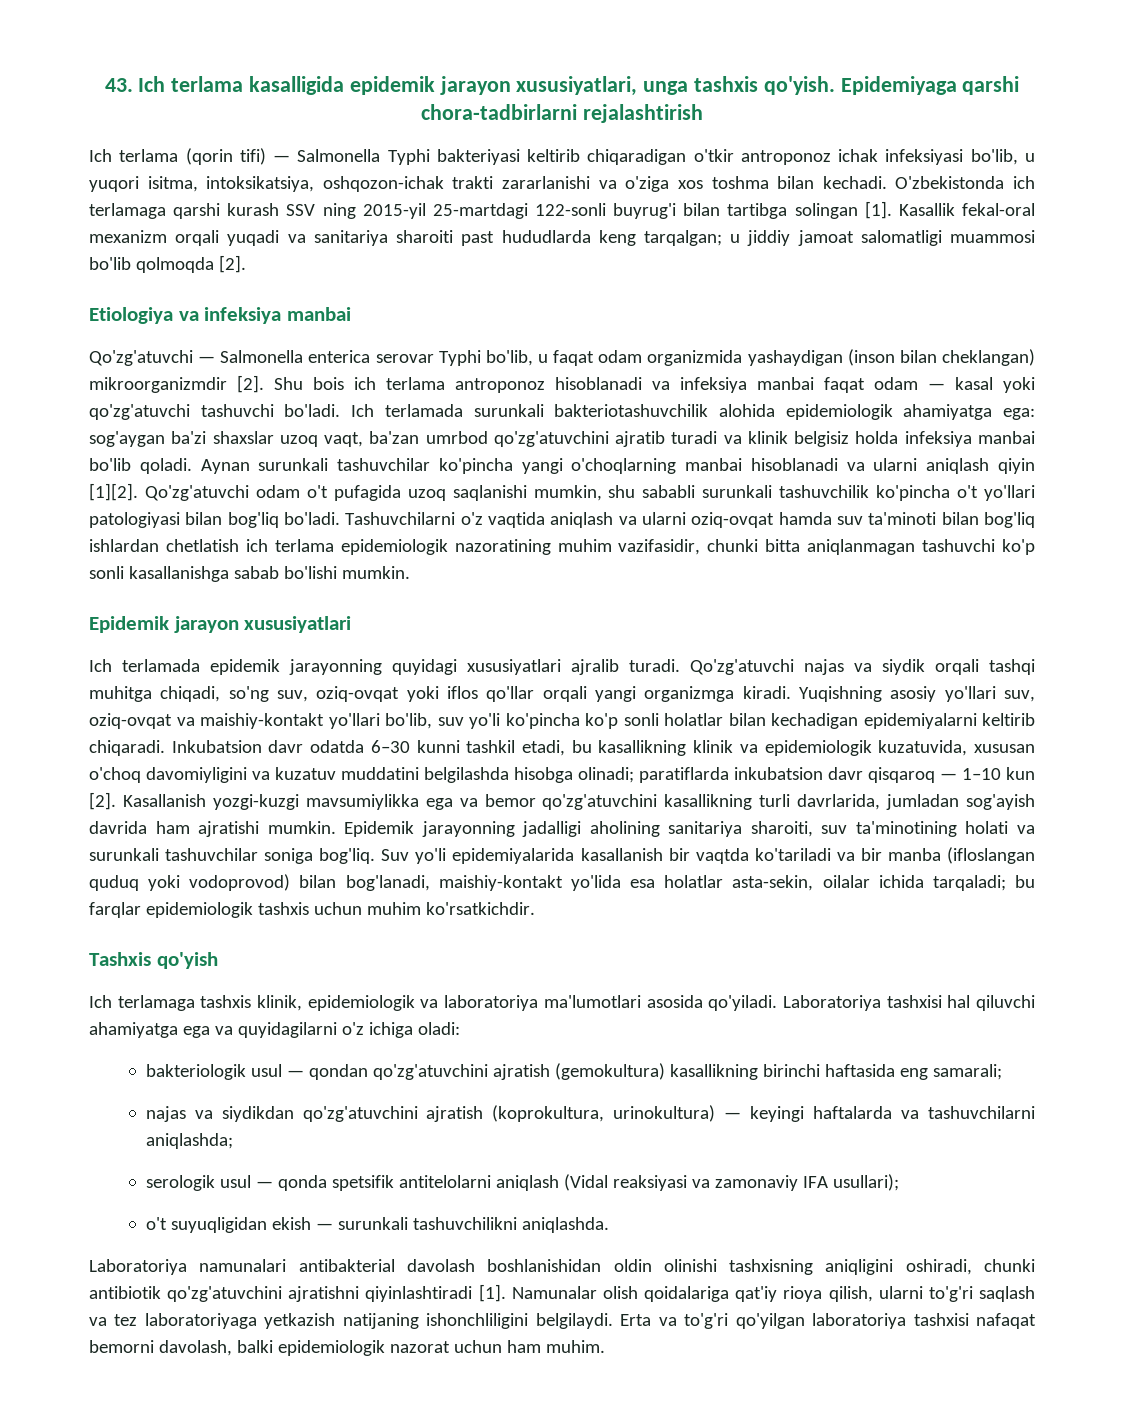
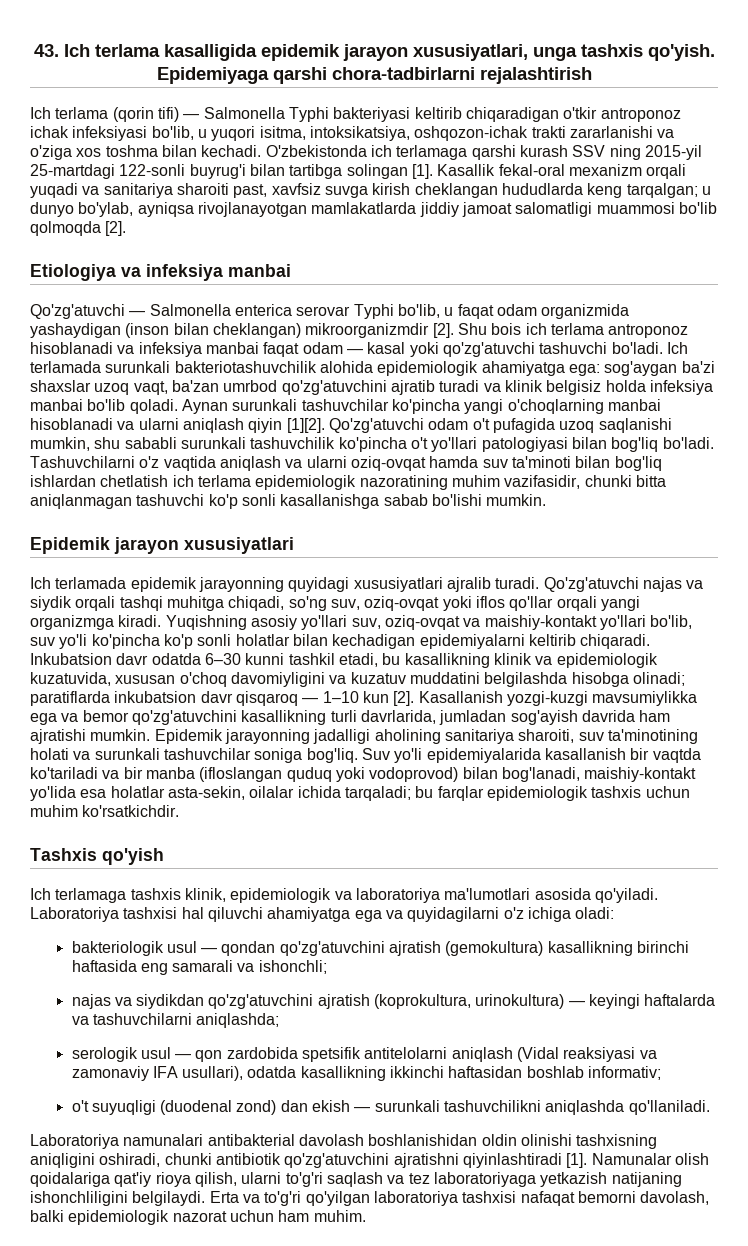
- Kasallik fekal-oral mexanizm orqali yuqadi va sanitariya sharoiti past hududlarda keng tarqalgan; u jiddiy jamoat salomatligi muammosi bo'lib qolmoqda [2].
+ Kasallik fekal-oral mexanizm orqali yuqadi va sanitariya sharoiti past, xavfsiz suvga kirish cheklangan hududlarda keng tarqalgan; u dunyo bo'ylab, ayniqsa rivojlanayotgan mamlakatlarda jiddiy jamoat salomatligi muammosi bo'lib qolmoqda [2].
- bakteriologik usul — qondan qo'zg'atuvchini ajratish (gemokultura) kasallikning birinchi haftasida eng samarali;
+ bakteriologik usul — qondan qo'zg'atuvchini ajratish (gemokultura) kasallikning birinchi haftasida eng samarali va ishonchli;
- serologik usul — qonda spetsifik antitelolarni aniqlash (Vidal reaksiyasi va zamonaviy IFA usullari);
- o't suyuqligidan ekish — surunkali tashuvchilikni aniqlashda.
+ serologik usul — qon zardobida spetsifik antitelolarni aniqlash (Vidal reaksiyasi va zamonaviy IFA usullari), odatda kasallikning ikkinchi haftasidan boshlab informativ;
+ o't suyuqligi (duodenal zond) dan ekish — surunkali tashuvchilikni aniqlashda qo'llaniladi.

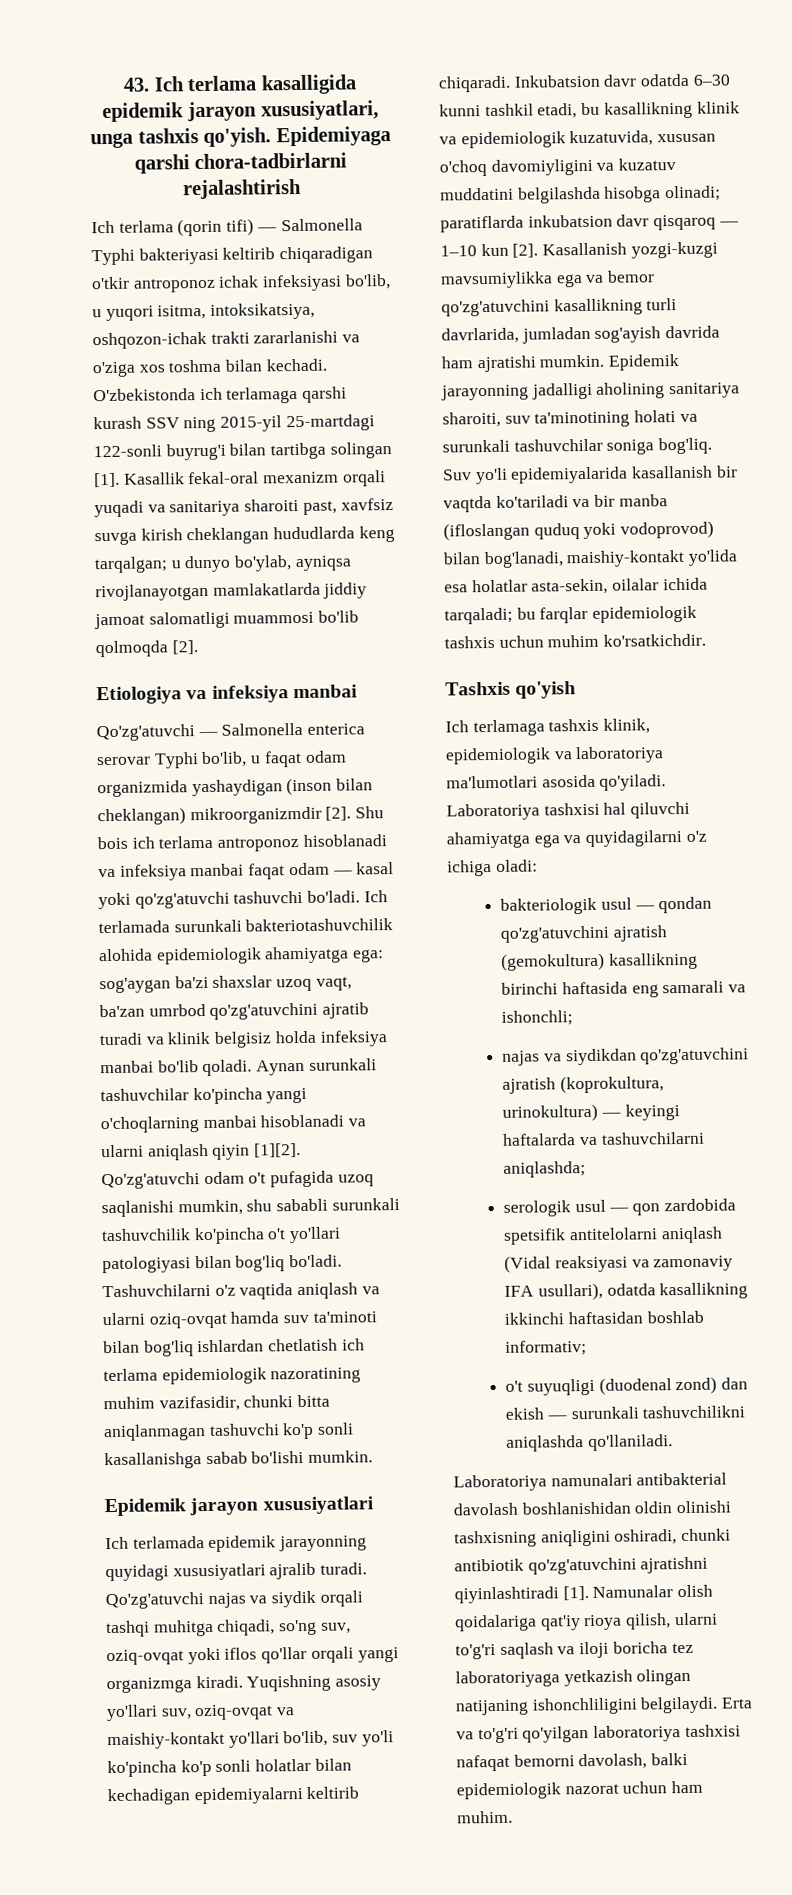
- Namunalar olish qoidalariga qat'iy rioya qilish, ularni to'g'ri saqlash va tez laboratoriyaga yetkazish natijaning ishonchliligini belgilaydi.
+ Namunalar olish qoidalariga qat'iy rioya qilish, ularni to'g'ri saqlash va iloji boricha tez laboratoriyaga yetkazish olingan natijaning ishonchliligini belgilaydi.

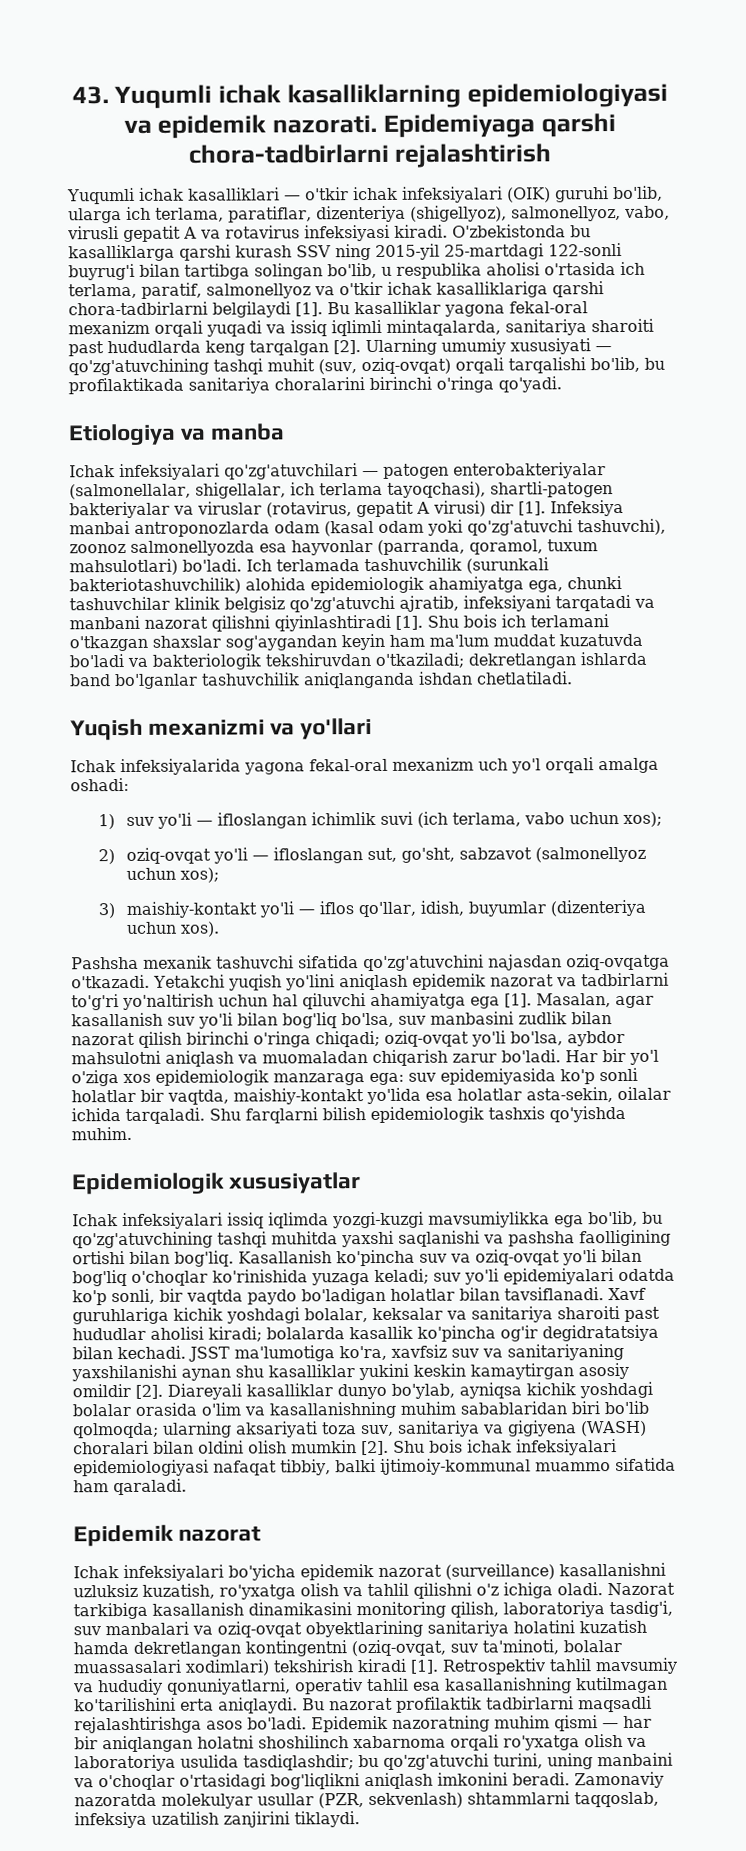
- 43. Ich terlama kasalligida epidemik jarayon xususiyatlari, unga tashxis qo'yish. Epidemiyaga qarshi chora-tadbirlarni rejalashtirish
- Ich terlama (qorin tifi) — Salmonella Typhi bakteriyasi keltirib chiqaradigan o'tkir antroponoz ichak infeksiyasi bo'lib, u yuqori isitma, intoksikatsiya, oshqozon-ichak trakti zararlanishi va o'ziga xos toshma bilan kechadi. O'zbekistonda ich terlamaga qarshi kurash SSV ning 2015-yil 25-martdagi 122-sonli buyrug'i bilan tartibga solingan [1]. Kasallik fekal-oral mexanizm orqali yuqadi va sanitariya sharoiti past, xavfsiz suvga kirish cheklangan hududlarda keng tarqalgan; u dunyo bo'ylab, ayniqsa rivojlanayotgan mamlakatlarda jiddiy jamoat salomatligi muammosi bo'lib qolmoqda [2].
- Etiologiya va infeksiya manbai
- Qo'zg'atuvchi — Salmonella enterica serovar Typhi bo'lib, u faqat odam organizmida yashaydigan (inson bilan cheklangan) mikroorganizmdir [2]. Shu bois ich terlama antroponoz hisoblanadi va infeksiya manbai faqat odam — kasal yoki qo'zg'atuvchi tashuvchi bo'ladi. Ich terlamada surunkali bakteriotashuvchilik alohida epidemiologik ahamiyatga ega: sog'aygan ba'zi shaxslar uzoq vaqt, ba'zan umrbod qo'zg'atuvchini ajratib turadi va klinik belgisiz holda infeksiya manbai bo'lib qoladi. Aynan surunkali tashuvchilar ko'pincha yangi o'choqlarning manbai hisoblanadi va ularni aniqlash qiyin [1][2]. Qo'zg'atuvchi odam o't pufagida uzoq saqlanishi mumkin, shu sababli surunkali tashuvchilik ko'pincha o't yo'llari patologiyasi bilan bog'liq bo'ladi. Tashuvchilarni o'z vaqtida aniqlash va ularni oziq-ovqat hamda suv ta'minoti bilan bog'liq ishlardan chetlatish ich terlama epidemiologik nazoratining muhim vazifasidir, chunki bitta aniqlanmagan tashuvchi ko'p sonli kasallanishga sabab bo'lishi mumkin.
- Epidemik jarayon xususiyatlari
- Ich terlamada epidemik jarayonning quyidagi xususiyatlari ajralib turadi. Qo'zg'atuvchi najas va siydik orqali tashqi muhitga chiqadi, so'ng suv, oziq-ovqat yoki iflos qo'llar orqali yangi organizmga kiradi. Yuqishning asosiy yo'llari suv, oziq-ovqat va maishiy-kontakt yo'llari bo'lib, suv yo'li ko'pincha ko'p sonli holatlar bilan kechadigan epidemiyalarni keltirib chiqaradi. Inkubatsion davr odatda 6–30 kunni tashkil etadi, bu kasallikning klinik va epidemiologik kuzatuvida, xususan o'choq davomiyligini va kuzatuv muddatini belgilashda hisobga olinadi; paratiflarda inkubatsion davr qisqaroq — 1–10 kun [2]. Kasallanish yozgi-kuzgi mavsumiylikka ega va bemor qo'zg'atuvchini kasallikning turli davrlarida, jumladan sog'ayish davrida ham ajratishi mumkin. Epidemik jarayonning jadalligi aholining sanitariya sharoiti, suv ta'minotining holati va surunkali tashuvchilar soniga bog'liq. Suv yo'li epidemiyalarida kasallanish bir vaqtda ko'tariladi va bir manba (ifloslangan quduq yoki vodoprovod) bilan bog'lanadi, maishiy-kontakt yo'lida esa holatlar asta-sekin, oilalar ichida tarqaladi; bu farqlar epidemiologik tashxis uchun muhim ko'rsatkichdir.
- Tashxis qo'yish
- Ich terlamaga tashxis klinik, epidemiologik va laboratoriya ma'lumotlari asosida qo'yiladi. Laboratoriya tashxisi hal qiluvchi ahamiyatga ega va quyidagilarni o'z ichiga oladi:
- bakteriologik usul — qondan qo'zg'atuvchini ajratish (gemokultura) kasallikning birinchi haftasida eng samarali va ishonchli;
- najas va siydikdan qo'zg'atuvchini ajratish (koprokultura, urinokultura) — keyingi haftalarda va tashuvchilarni aniqlashda;
- serologik usul — qon zardobida spetsifik antitelolarni aniqlash (Vidal reaksiyasi va zamonaviy IFA usullari), odatda kasallikning ikkinchi haftasidan boshlab informativ;
- o't suyuqligi (duodenal zond) dan ekish — surunkali tashuvchilikni aniqlashda qo'llaniladi.
- Laboratoriya namunalari antibakterial davolash boshlanishidan oldin olinishi tashxisning aniqligini oshiradi, chunki antibiotik qo'zg'atuvchini ajratishni qiyinlashtiradi [1]. Namunalar olish qoidalariga qat'iy rioya qilish, ularni to'g'ri saqlash va iloji boricha tez laboratoriyaga yetkazish olingan natijaning ishonchliligini belgilaydi. Erta va to'g'ri qo'yilgan laboratoriya tashxisi nafaqat bemorni davolash, balki epidemiologik nazorat uchun ham muhim.
+ 43. Yuqumli ichak kasalliklarning epidemiologiyasi va epidemik nazorati. Epidemiyaga qarshi chora-tadbirlarni rejalashtirish
+ Yuqumli ichak kasalliklari — o'tkir ichak infeksiyalari (OIK) guruhi bo'lib, ularga ich terlama, paratiflar, dizenteriya (shigellyoz), salmonellyoz, vabo, virusli gepatit A va rotavirus infeksiyasi kiradi. O'zbekistonda bu kasalliklarga qarshi kurash SSV ning 2015-yil 25-martdagi 122-sonli buyrug'i bilan tartibga solingan bo'lib, u respublika aholisi o'rtasida ich terlama, paratif, salmonellyoz va o'tkir ichak kasalliklariga qarshi chora-tadbirlarni belgilaydi [1]. Bu kasalliklar yagona fekal-oral mexanizm orqali yuqadi va issiq iqlimli mintaqalarda, sanitariya sharoiti past hududlarda keng tarqalgan [2]. Ularning umumiy xususiyati — qo'zg'atuvchining tashqi muhit (suv, oziq-ovqat) orqali tarqalishi bo'lib, bu profilaktikada sanitariya choralarini birinchi o'ringa qo'yadi.
+ Etiologiya va manba
+ Ichak infeksiyalari qo'zg'atuvchilari — patogen enterobakteriyalar (salmonellalar, shigellalar, ich terlama tayoqchasi), shartli-patogen bakteriyalar va viruslar (rotavirus, gepatit A virusi) dir [1]. Infeksiya manbai antroponozlarda odam (kasal odam yoki qo'zg'atuvchi tashuvchi), zoonoz salmonellyozda esa hayvonlar (parranda, qoramol, tuxum mahsulotlari) bo'ladi. Ich terlamada tashuvchilik (surunkali bakteriotashuvchilik) alohida epidemiologik ahamiyatga ega, chunki tashuvchilar klinik belgisiz qo'zg'atuvchi ajratib, infeksiyani tarqatadi va manbani nazorat qilishni qiyinlashtiradi [1]. Shu bois ich terlamani o'tkazgan shaxslar sog'aygandan keyin ham ma'lum muddat kuzatuvda bo'ladi va bakteriologik tekshiruvdan o'tkaziladi; dekretlangan ishlarda band bo'lganlar tashuvchilik aniqlanganda ishdan chetlatiladi.
+ Yuqish mexanizmi va yo'llari
+ Ichak infeksiyalarida yagona fekal-oral mexanizm uch yo'l orqali amalga oshadi:
+ 1) suv yo'li — ifloslangan ichimlik suvi (ich terlama, vabo uchun xos);
+ 2) oziq-ovqat yo'li — ifloslangan sut, go'sht, sabzavot (salmonellyoz uchun xos);
+ 3) maishiy-kontakt yo'li — iflos qo'llar, idish, buyumlar (dizenteriya uchun xos).
+ Pashsha mexanik tashuvchi sifatida qo'zg'atuvchini najasdan oziq-ovqatga o'tkazadi. Yetakchi yuqish yo'lini aniqlash epidemik nazorat va tadbirlarni to'g'ri yo'naltirish uchun hal qiluvchi ahamiyatga ega [1]. Masalan, agar kasallanish suv yo'li bilan bog'liq bo'lsa, suv manbasini zudlik bilan nazorat qilish birinchi o'ringa chiqadi; oziq-ovqat yo'li bo'lsa, aybdor mahsulotni aniqlash va muomaladan chiqarish zarur bo'ladi. Har bir yo'l o'ziga xos epidemiologik manzaraga ega: suv epidemiyasida ko'p sonli holatlar bir vaqtda, maishiy-kontakt yo'lida esa holatlar asta-sekin, oilalar ichida tarqaladi. Shu farqlarni bilish epidemiologik tashxis qo'yishda muhim.
+ Epidemiologik xususiyatlar
+ Ichak infeksiyalari issiq iqlimda yozgi-kuzgi mavsumiylikka ega bo'lib, bu qo'zg'atuvchining tashqi muhitda yaxshi saqlanishi va pashsha faolligining ortishi bilan bog'liq. Kasallanish ko'pincha suv va oziq-ovqat yo'li bilan bog'liq o'choqlar ko'rinishida yuzaga keladi; suv yo'li epidemiyalari odatda ko'p sonli, bir vaqtda paydo bo'ladigan holatlar bilan tavsiflanadi. Xavf guruhlariga kichik yoshdagi bolalar, keksalar va sanitariya sharoiti past hududlar aholisi kiradi; bolalarda kasallik ko'pincha og'ir degidratatsiya bilan kechadi. JSST ma'lumotiga ko'ra, xavfsiz suv va sanitariyaning yaxshilanishi aynan shu kasalliklar yukini keskin kamaytirgan asosiy omildir [2]. Diareyali kasalliklar dunyo bo'ylab, ayniqsa kichik yoshdagi bolalar orasida o'lim va kasallanishning muhim sabablaridan biri bo'lib qolmoqda; ularning aksariyati toza suv, sanitariya va gigiyena (WASH) choralari bilan oldini olish mumkin [2]. Shu bois ichak infeksiyalari epidemiologiyasi nafaqat tibbiy, balki ijtimoiy-kommunal muammo sifatida ham qaraladi.
+ Epidemik nazorat
+ Ichak infeksiyalari bo'yicha epidemik nazorat (surveillance) kasallanishni uzluksiz kuzatish, ro'yxatga olish va tahlil qilishni o'z ichiga oladi. Nazorat tarkibiga kasallanish dinamikasini monitoring qilish, laboratoriya tasdig'i, suv manbalari va oziq-ovqat obyektlarining sanitariya holatini kuzatish hamda dekretlangan kontingentni (oziq-ovqat, suv ta'minoti, bolalar muassasalari xodimlari) tekshirish kiradi [1]. Retrospektiv tahlil mavsumiy va hududiy qonuniyatlarni, operativ tahlil esa kasallanishning kutilmagan ko'tarilishini erta aniqlaydi. Bu nazorat profilaktik tadbirlarni maqsadli rejalashtirishga asos bo'ladi. Epidemik nazoratning muhim qismi — har bir aniqlangan holatni shoshilinch xabarnoma orqali ro'yxatga olish va laboratoriya usulida tasdiqlashdir; bu qo'zg'atuvchi turini, uning manbaini va o'choqlar o'rtasidagi bog'liqlikni aniqlash imkonini beradi. Zamonaviy nazoratda molekulyar usullar (PZR, sekvenlash) shtammlarni taqqoslab, infeksiya uzatilish zanjirini tiklaydi.

